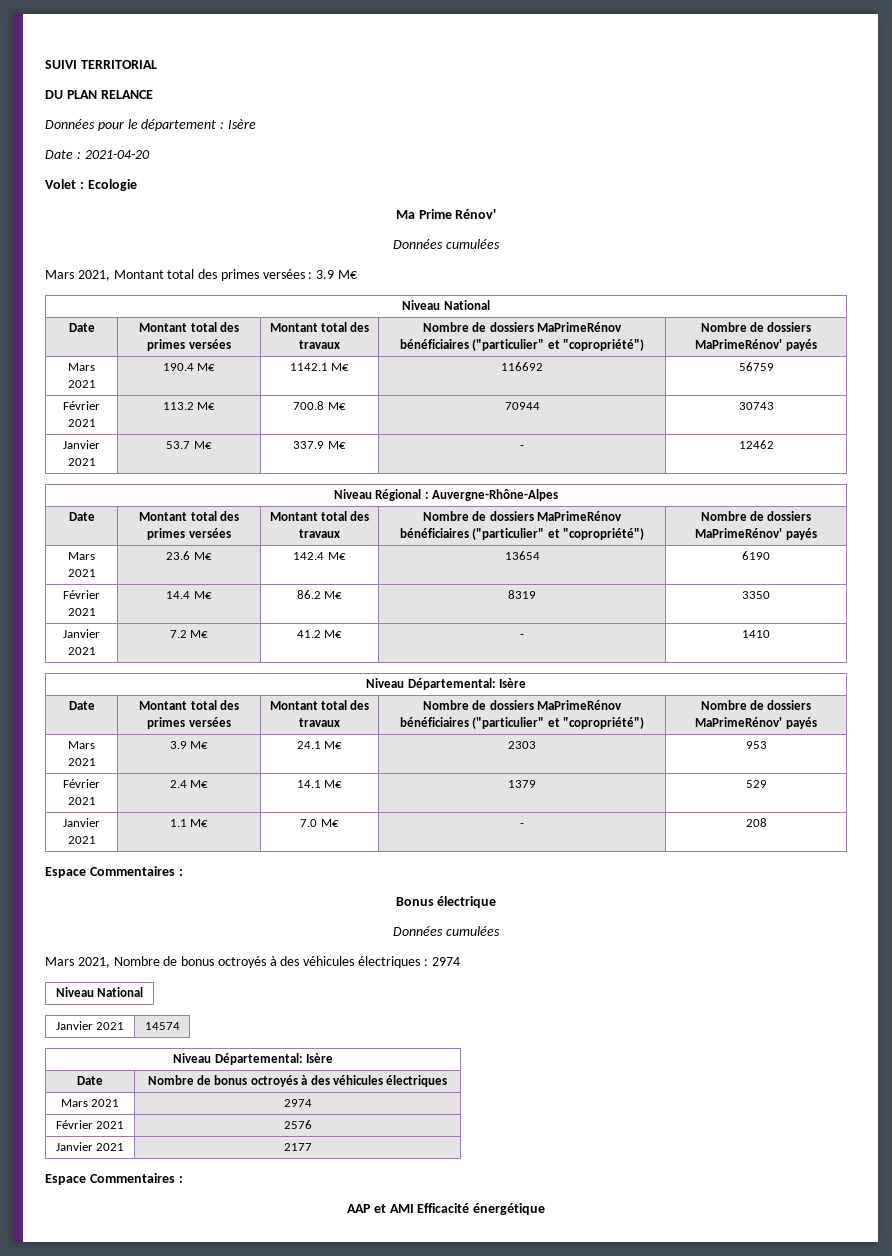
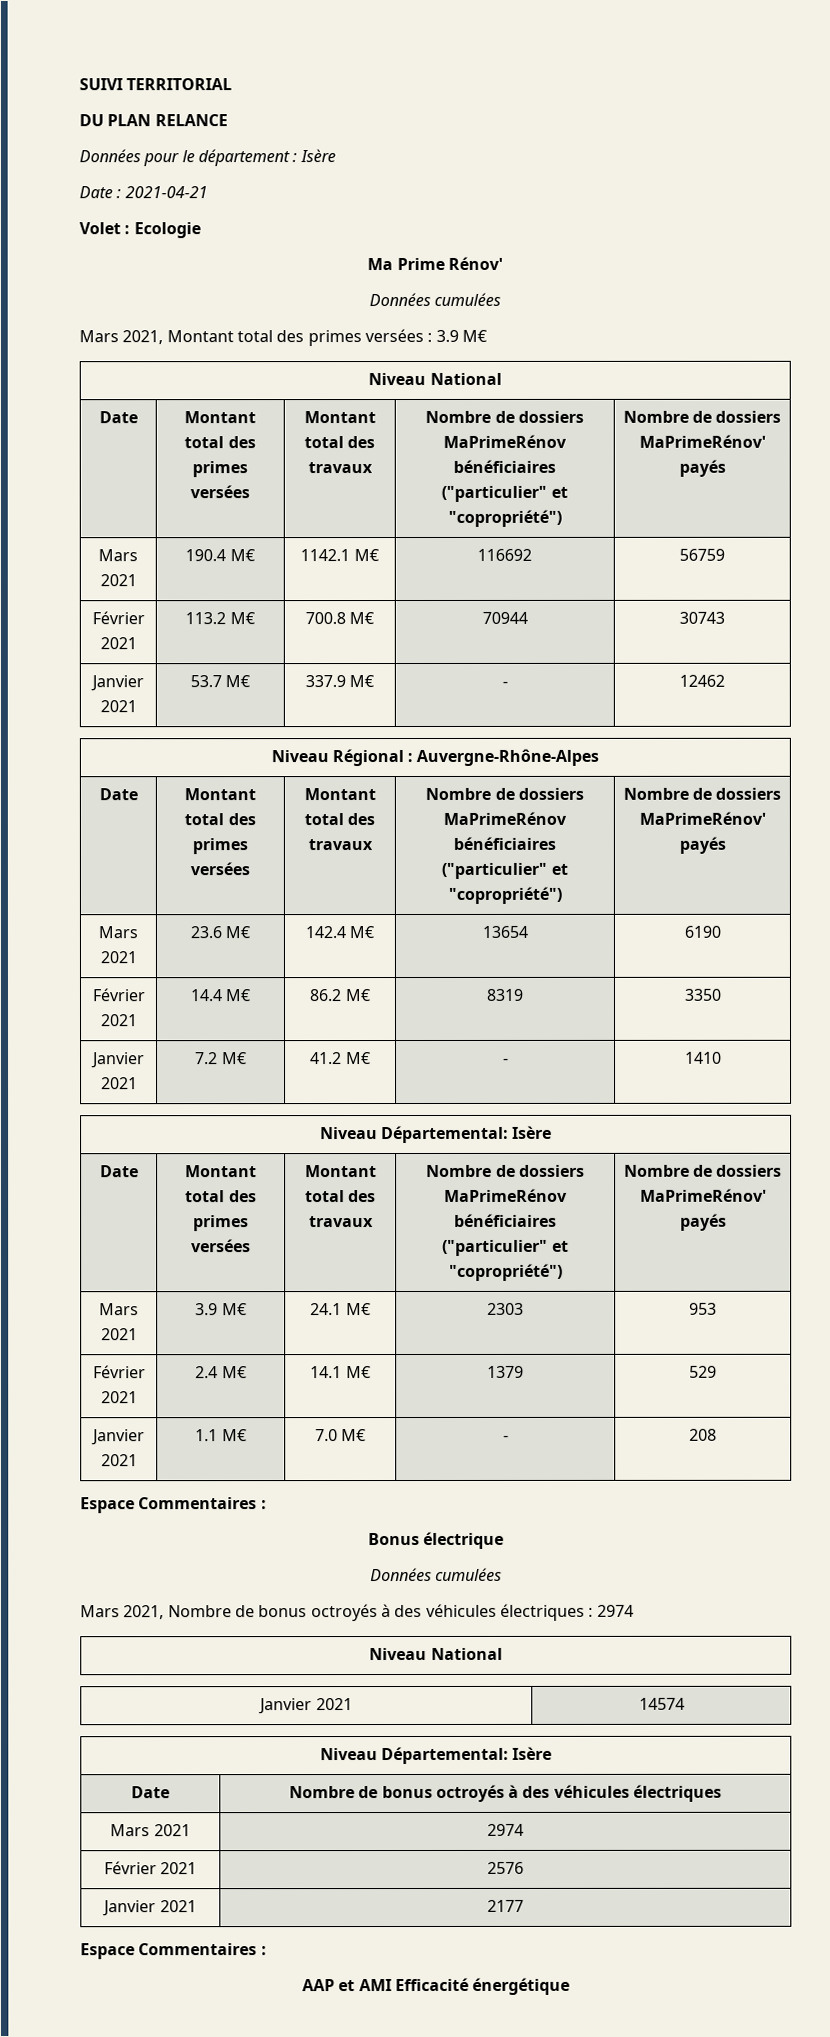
- Date : 2021-04-20
+ Date : 2021-04-21

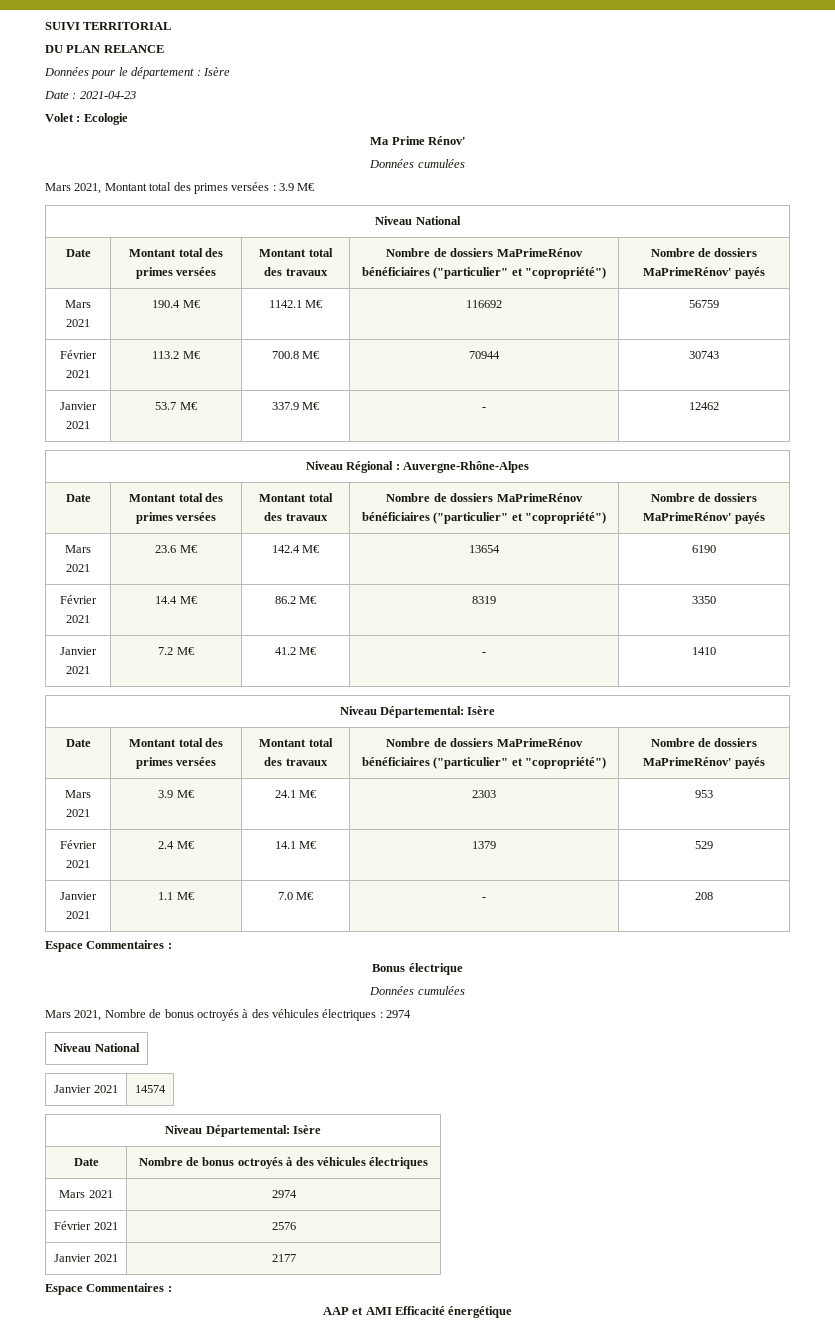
- Date : 2021-04-21
+ Date : 2021-04-23

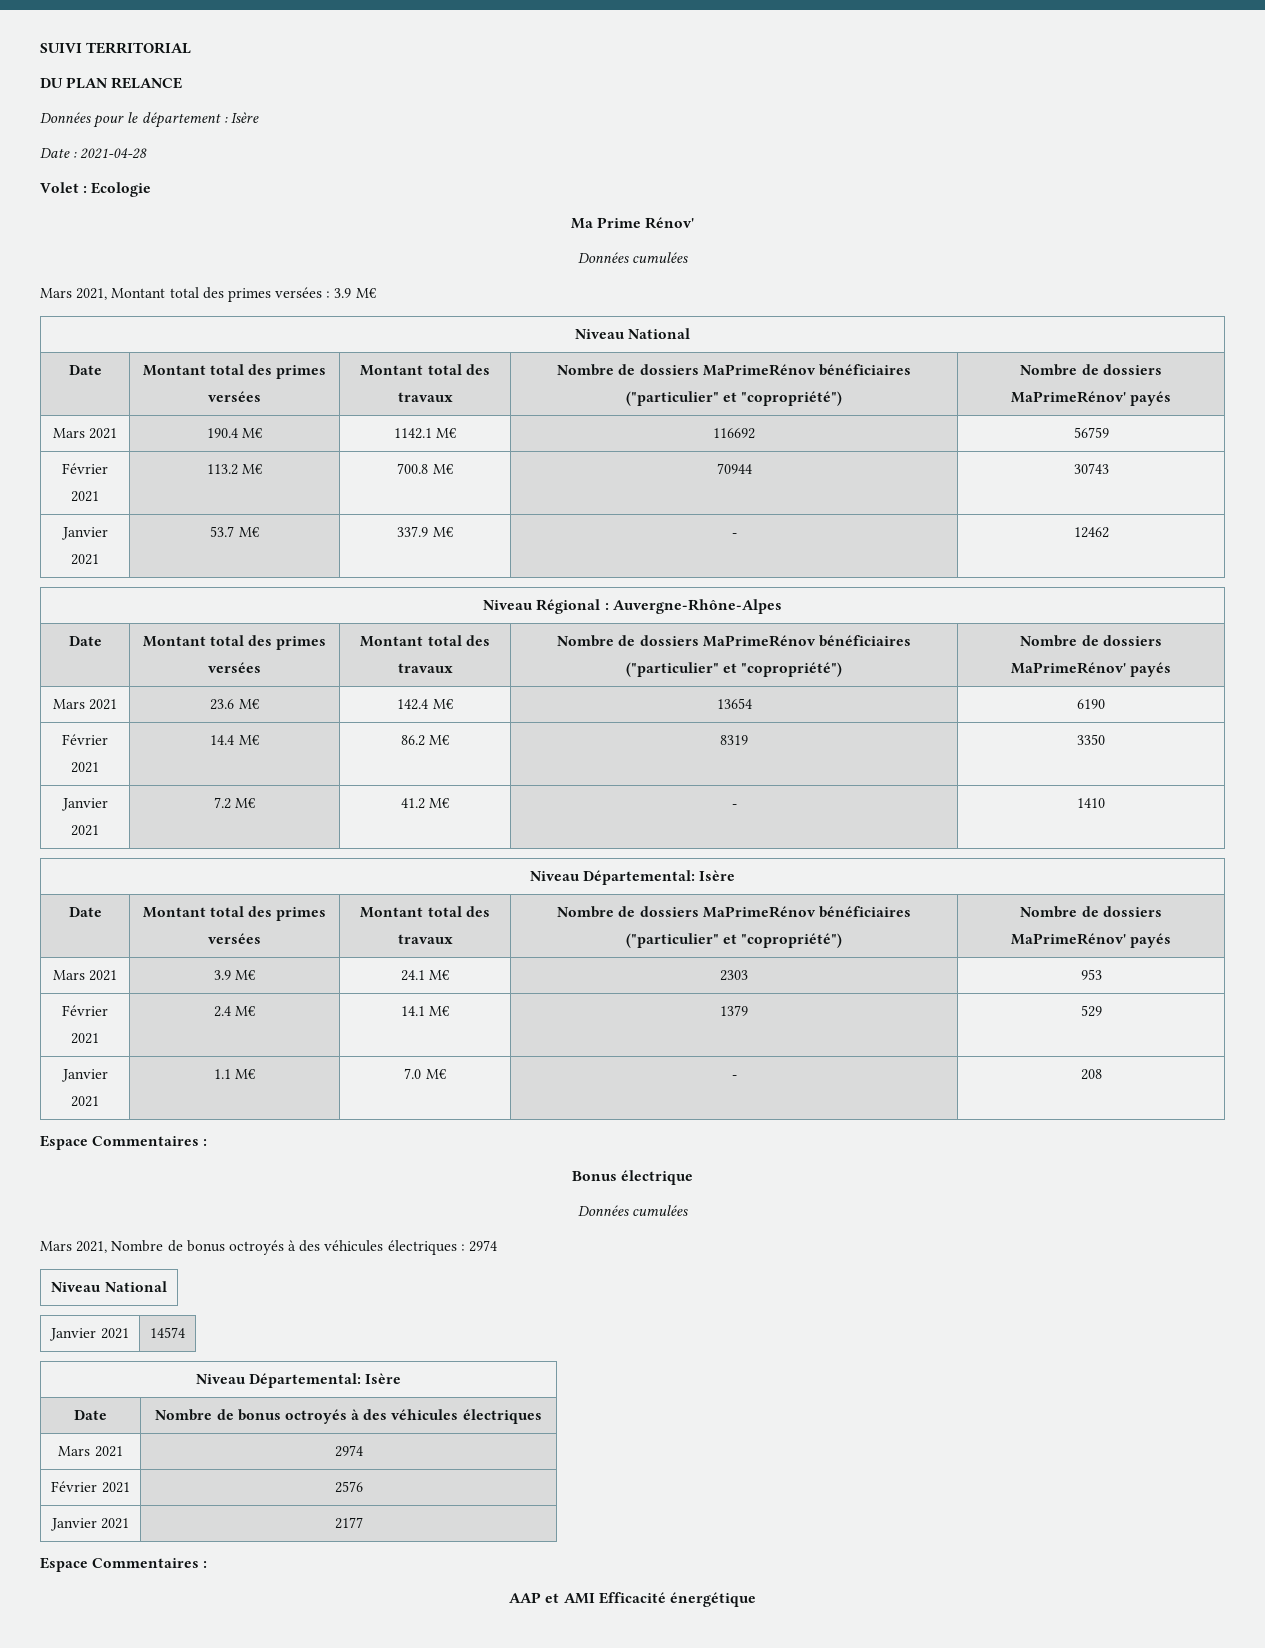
- Date : 2021-04-23
+ Date : 2021-04-28

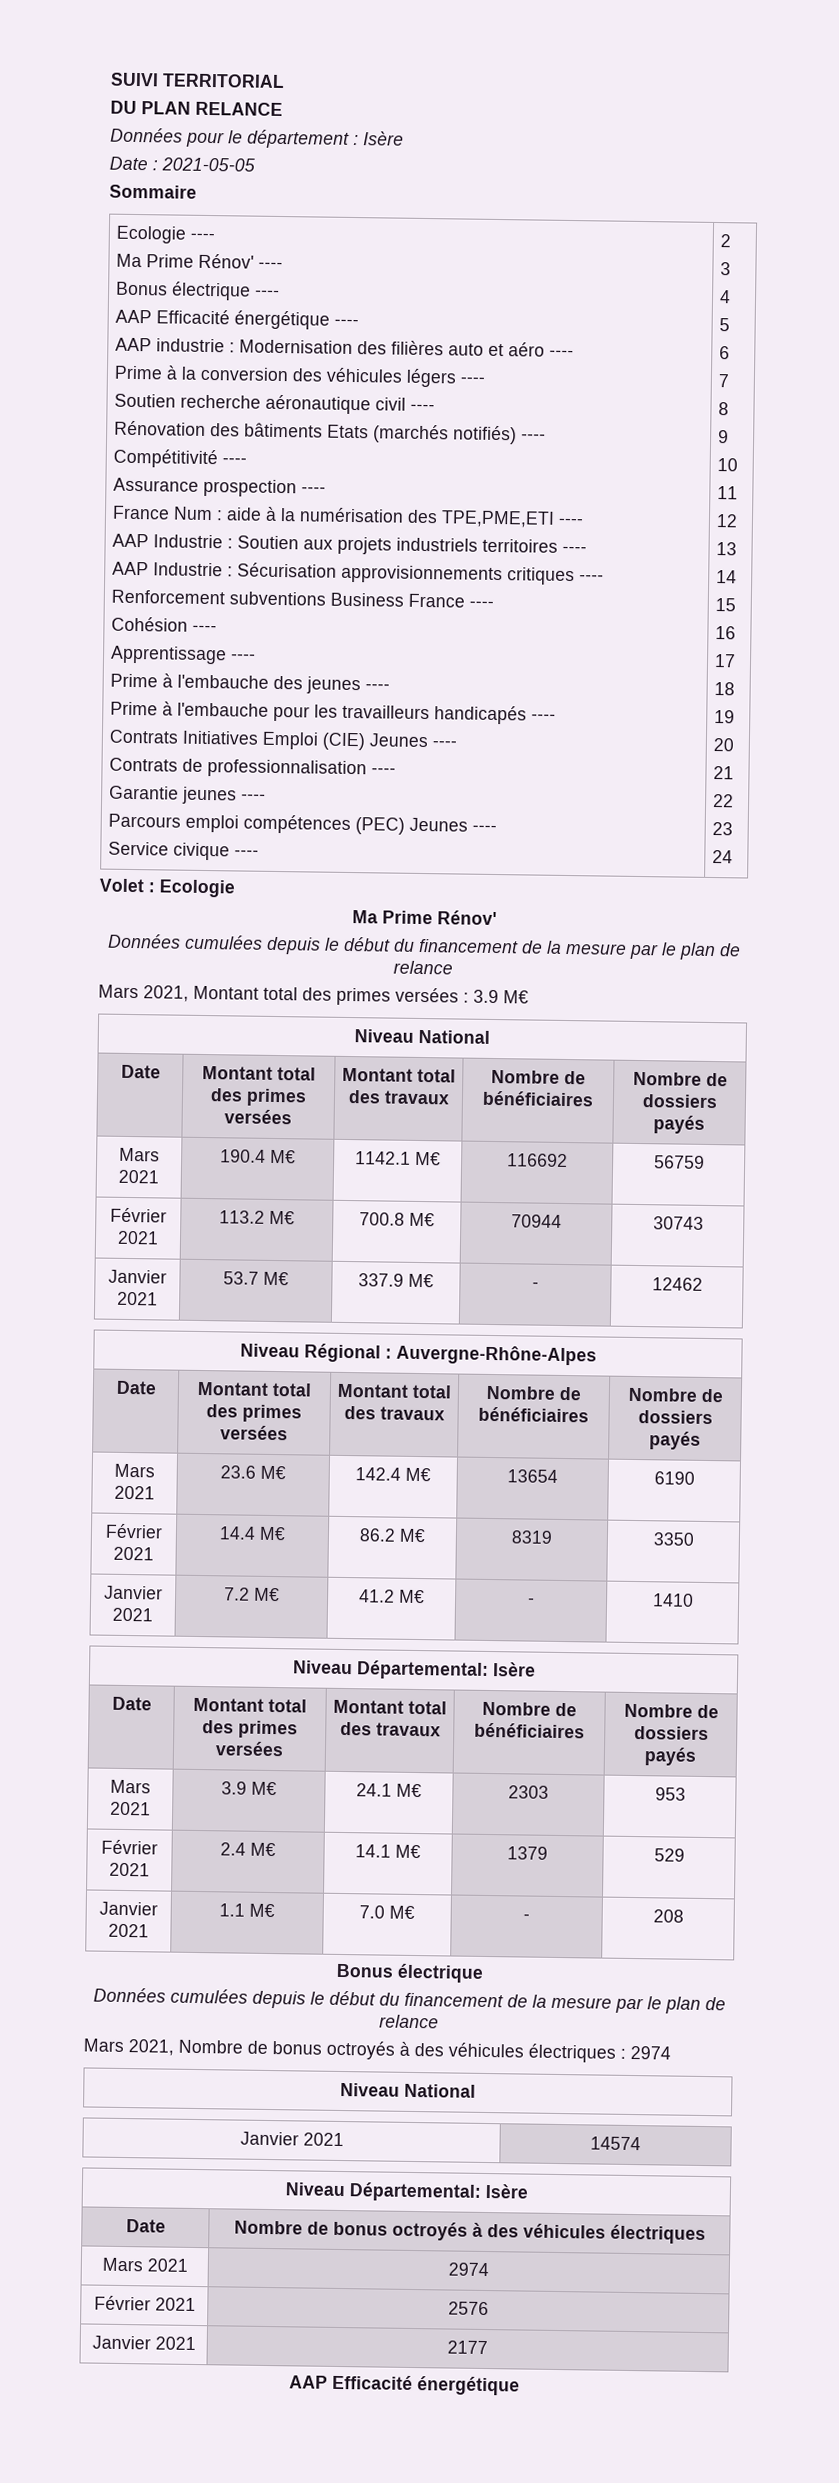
- Date : 2021-04-28
+ Date : 2021-05-05
+ Sommaire
+ Ecologie ----
+ Ma Prime Rénov' ----
+ Bonus électrique ----
+ AAP Efficacité énergétique ----
+ AAP industrie : Modernisation des filières auto et aéro ----
+ Prime à la conversion des véhicules légers ----
+ Soutien recherche aéronautique civil ----
+ Rénovation des bâtiments Etats (marchés notifiés) ----
+ Compétitivité ----
+ Assurance prospection ----
+ France Num : aide à la numérisation des TPE,PME,ETI ----
+ AAP Industrie : Soutien aux projets industriels territoires ----
+ AAP Industrie : Sécurisation approvisionnements critiques ----
+ Renforcement subventions Business France ----
+ Cohésion ----
+ Apprentissage ----
+ Prime à l'embauche des jeunes ----
+ Prime à l'embauche pour les travailleurs handicapés ----
+ Contrats Initiatives Emploi (CIE) Jeunes ----
+ Contrats de professionnalisation ----
+ Garantie jeunes ----
+ Parcours emploi compétences (PEC) Jeunes ----
+ Service civique ---- | 2
+ 3
+ 4
+ 5
+ 6
+ 7
+ 8
+ 9
+ 10
+ 11
+ 12
+ 13
+ 14
+ 15
+ 16
+ 17
+ 18
+ 19
+ 20
+ 21
+ 22
+ 23
+ 24
  Volet : Ecologie
  Ma Prime Rénov'
- Données cumulées
+ Données cumulées depuis le début du financement de la mesure par le plan de relance
  Mars 2021, Montant total des primes versées : 3.9 M€
  Niveau National
- Date | Montant total des primes versées | Montant total des travaux | Nombre de dossiers MaPrimeRénov bénéficiaires ("particulier" et "copropriété") | Nombre de dossiers MaPrimeRénov' payés
+ Date | Montant total des primes versées | Montant total des travaux | Nombre de bénéficiaires | Nombre de dossiers payés
  Niveau Régional : Auvergne-Rhône-Alpes
- Date | Montant total des primes versées | Montant total des travaux | Nombre de dossiers MaPrimeRénov bénéficiaires ("particulier" et "copropriété") | Nombre de dossiers MaPrimeRénov' payés
+ Date | Montant total des primes versées | Montant total des travaux | Nombre de bénéficiaires | Nombre de dossiers payés
  Janvier 2021 | 7.2 M€ | 41.2 M€ | - | 1410
  Niveau Départemental: Isère
- Date | Montant total des primes versées | Montant total des travaux | Nombre de dossiers MaPrimeRénov bénéficiaires ("particulier" et "copropriété") | Nombre de dossiers MaPrimeRénov' payés
+ Date | Montant total des primes versées | Montant total des travaux | Nombre de bénéficiaires | Nombre de dossiers payés
  Janvier 2021 | 1.1 M€ | 7.0 M€ | - | 208
- Espace Commentaires :
  Bonus électrique
- Données cumulées
+ Données cumulées depuis le début du financement de la mesure par le plan de relance
  Janvier 2021 | 2177
- Espace Commentaires :
- AAP et AMI Efficacité énergétique
+ AAP Efficacité énergétique

